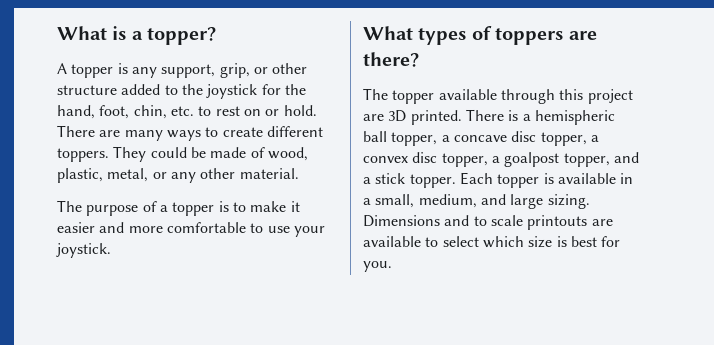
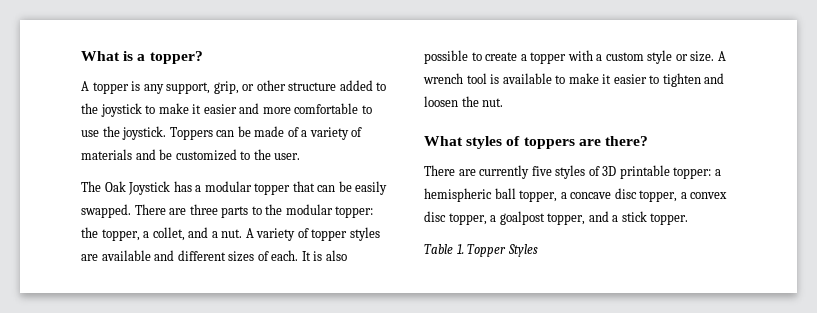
- A topper is any support, grip, or other structure added to the joystick for the hand, foot, chin, etc. to rest on or hold. There are many ways to create different toppers. They could be made of wood, plastic, metal, or any other material.
- The purpose of a topper is to make it easier and more comfortable to use your joystick.
- What types of toppers are there?
+ A topper is any support, grip, or other structure added to the joystick to make it easier and more comfortable to use the joystick. Toppers can be made of a variety of materials and be customized to the user.
+ The Oak Joystick has a modular topper that can be easily swapped. There are three parts to the modular topper: the topper, a collet, and a nut. A variety of topper styles are available and different sizes of each. It is also possible to create a topper with a custom style or size. A wrench tool is available to make it easier to tighten and loosen the nut.
+ What styles of toppers are there?
- The topper available through this project are 3D printed. There is a hemispheric ball topper, a concave disc topper, a convex disc topper, a goalpost topper, and a stick topper. Each topper is available in a small, medium, and large sizing. Dimensions and to scale printouts are available to select which size is best for you.
+ There are currently five styles of 3D printable topper: a hemispheric ball topper, a concave disc topper, a convex disc topper, a goalpost topper, and a stick topper.
+ Table 1. Topper Styles

